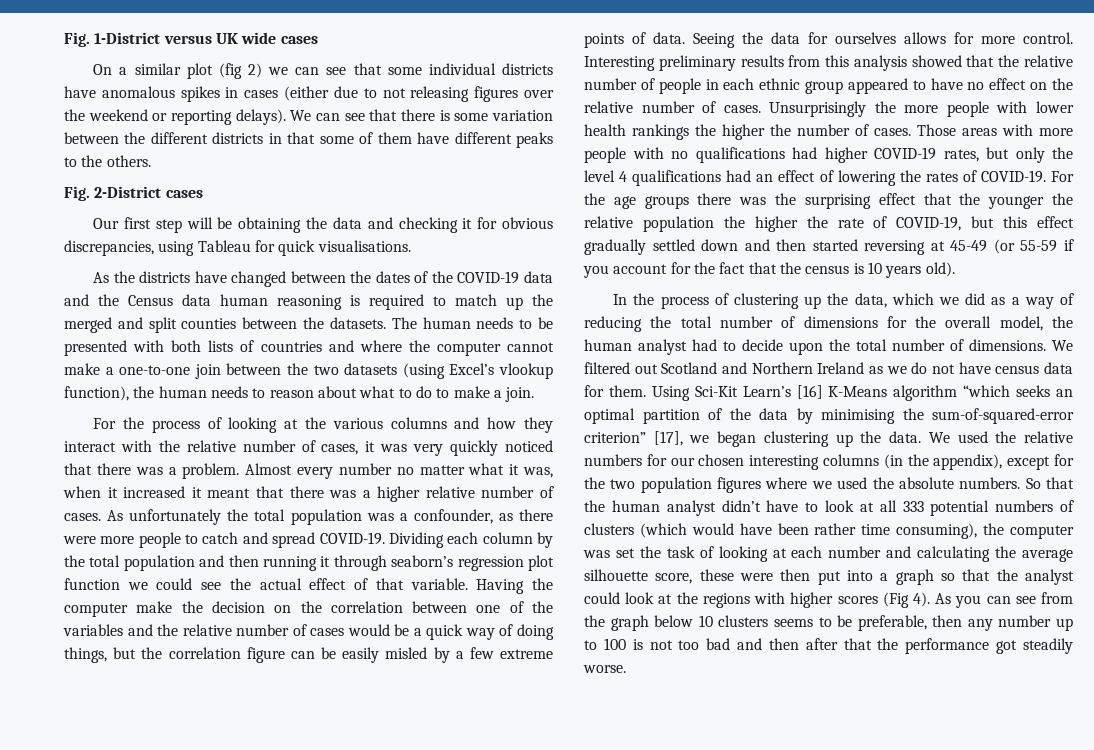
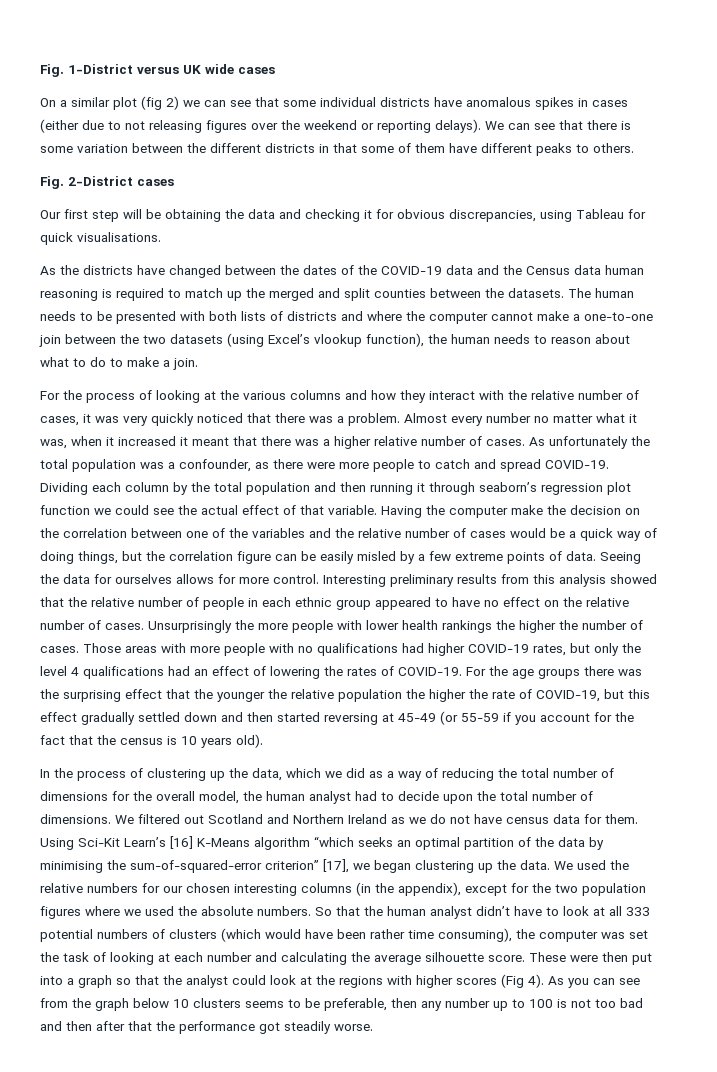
- We can see that there is some variation between the different districts in that some of them have different peaks to the others.
+ We can see that there is some variation between the different districts in that some of them have different peaks to others.
- The human needs to be presented with both lists of countries and where the computer cannot make a one-to-one join between the two datasets (using Excel’s vlookup function), the human needs to reason about what to do to make a join.
+ The human needs to be presented with both lists of districts and where the computer cannot make a one-to-one join between the two datasets (using Excel’s vlookup function), the human needs to reason about what to do to make a join.
- So that the human analyst didn’t have to look at all 333 potential numbers of clusters (which would have been rather time consuming), the computer was set the task of looking at each number and calculating the average silhouette score, these were then put into a graph so that the analyst could look at the regions with higher scores (Fig 4).
+ So that the human analyst didn’t have to look at all 333 potential numbers of clusters (which would have been rather time consuming), the computer was set the task of looking at each number and calculating the average silhouette score. These were then put into a graph so that the analyst could look at the regions with higher scores (Fig 4).

